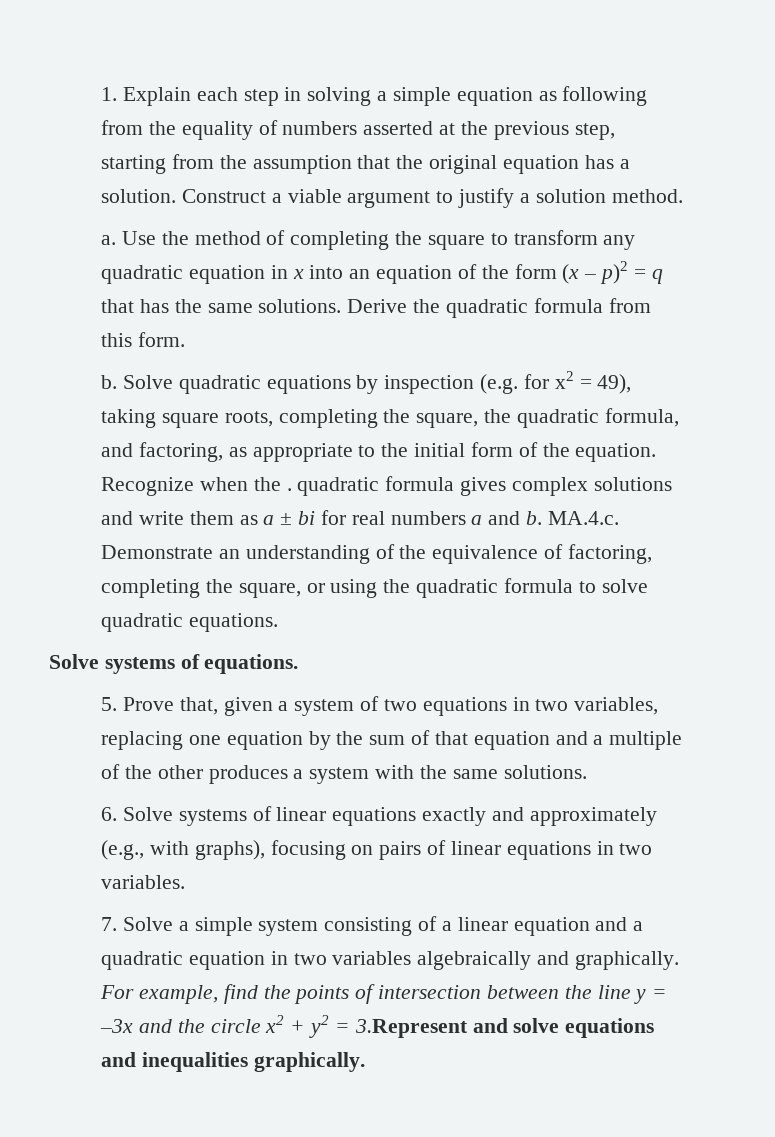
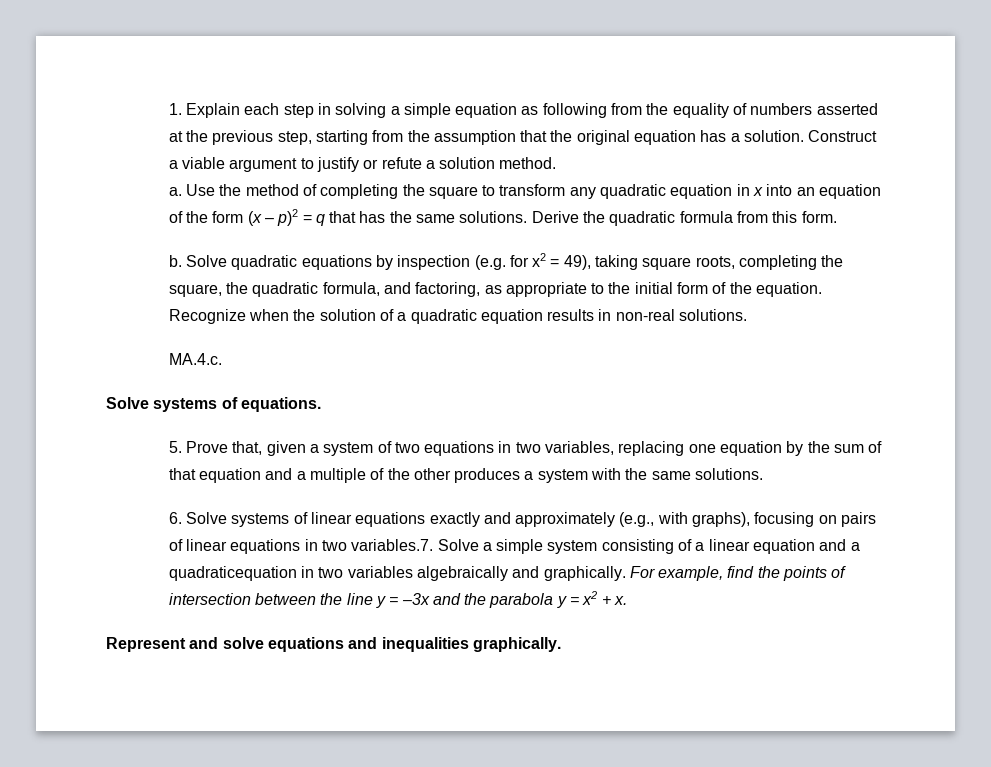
- Construct a viable argument to justify a solution method.
+ Construct a viable argument to justify or refute a solution method.
- Recognize when the . quadratic formula gives complex solutions and write them as a ± bi for real numbers a and b. MA.4.c. Demonstrate an understanding of the equivalence of factoring, completing the square, or using the quadratic formula to solve quadratic equations.
+ Recognize when the solution of a quadratic equation results in non-real solutions.
+ MA.4.c.
- 6. Solve systems of linear equations exactly and approximately (e.g., with graphs), focusing on pairs of linear equations in two variables.
- 7. Solve a simple system consisting of a linear equation and a quadratic equation in two variables algebraically and graphically.
+ 6. Solve systems of linear equations exactly and approximately (e.g., with graphs), focusing on pairs of linear equations in two variables.7. Solve a simple system consisting of a linear equation and a quadraticequation in two variables algebraically and graphically.
- For example, find the points of intersection between the line y = –3x and the circle x2 + y2 = 3.Represent and solve equations and inequalities graphically.
+ For example, find the points of intersection between the line y = –3x and the parabola y = x2 + x.
+ Represent and solve equations and inequalities graphically.

